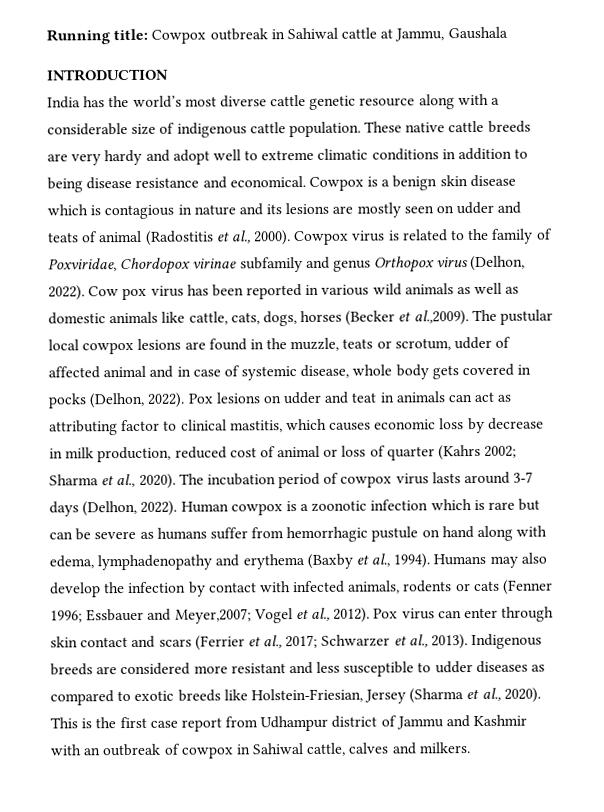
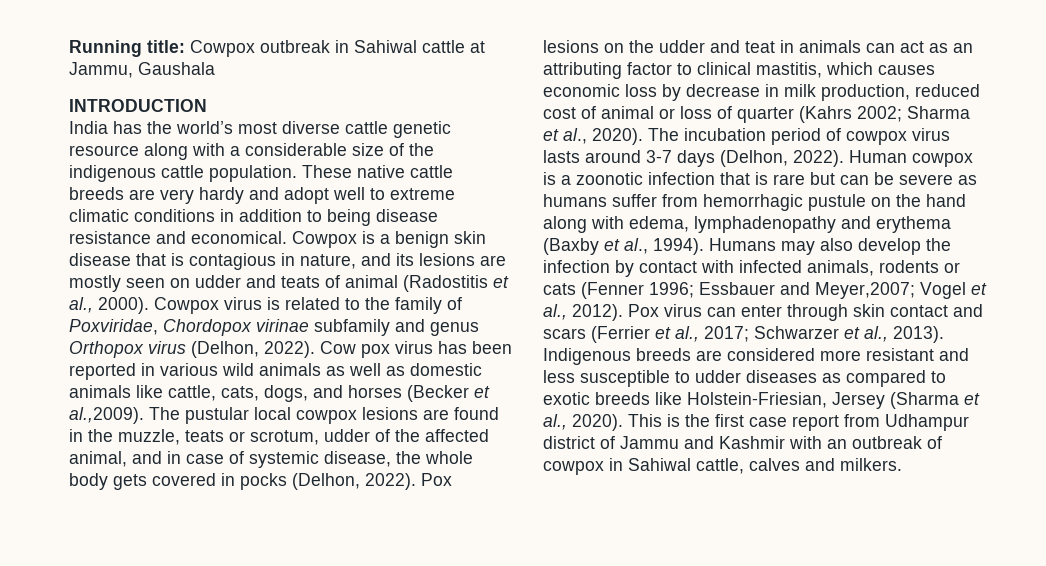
- India has the world’s most diverse cattle genetic resource along with a considerable size of indigenous cattle population.
+ India has the world’s most diverse cattle genetic resource along with a considerable size of the indigenous cattle population.
- Cowpox is a benign skin disease which is contagious in nature and its lesions are mostly seen on udder and teats of animal (Radostitis et al., 2000).
+ Cowpox is a benign skin disease that is contagious in nature, and its lesions are mostly seen on udder and teats of animal (Radostitis et al., 2000).
- Cow pox virus has been reported in various wild animals as well as domestic animals like cattle, cats, dogs, horses (Becker et al.,2009). The pustular local cowpox lesions are found in the muzzle, teats or scrotum, udder of affected animal and in case of systemic disease, whole body gets covered in pocks (Delhon, 2022).
+ Cow pox virus has been reported in various wild animals as well as domestic animals like cattle, cats, dogs, and horses (Becker et al.,2009). The pustular local cowpox lesions are found in the muzzle, teats or scrotum, udder of the affected animal, and in case of systemic disease, the whole body gets covered in pocks (Delhon, 2022).
- Pox lesions on udder and teat in animals can act as attributing factor to clinical mastitis, which causes economic loss by decrease in milk production, reduced cost of animal or loss of quarter (Kahrs 2002; Sharma et al., 2020).
+ Pox lesions on the udder and teat in animals can act as an attributing factor to clinical mastitis, which causes economic loss by decrease in milk production, reduced cost of animal or loss of quarter (Kahrs 2002; Sharma et al., 2020).
- Human cowpox is a zoonotic infection which is rare but can be severe as humans suffer from hemorrhagic pustule on hand along with edema, lymphadenopathy and erythema (Baxby et al., 1994).
+ Human cowpox is a zoonotic infection that is rare but can be severe as humans suffer from hemorrhagic pustule on the hand along with edema, lymphadenopathy and erythema (Baxby et al., 1994).

